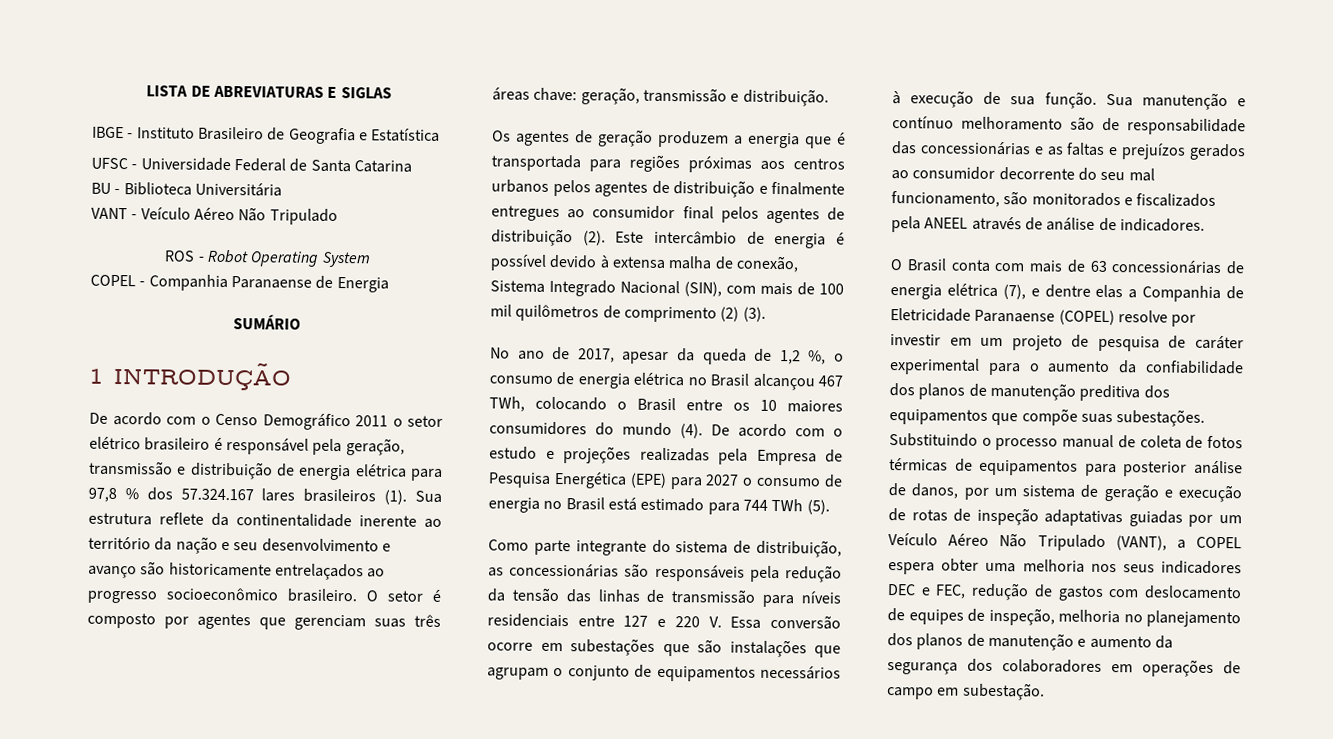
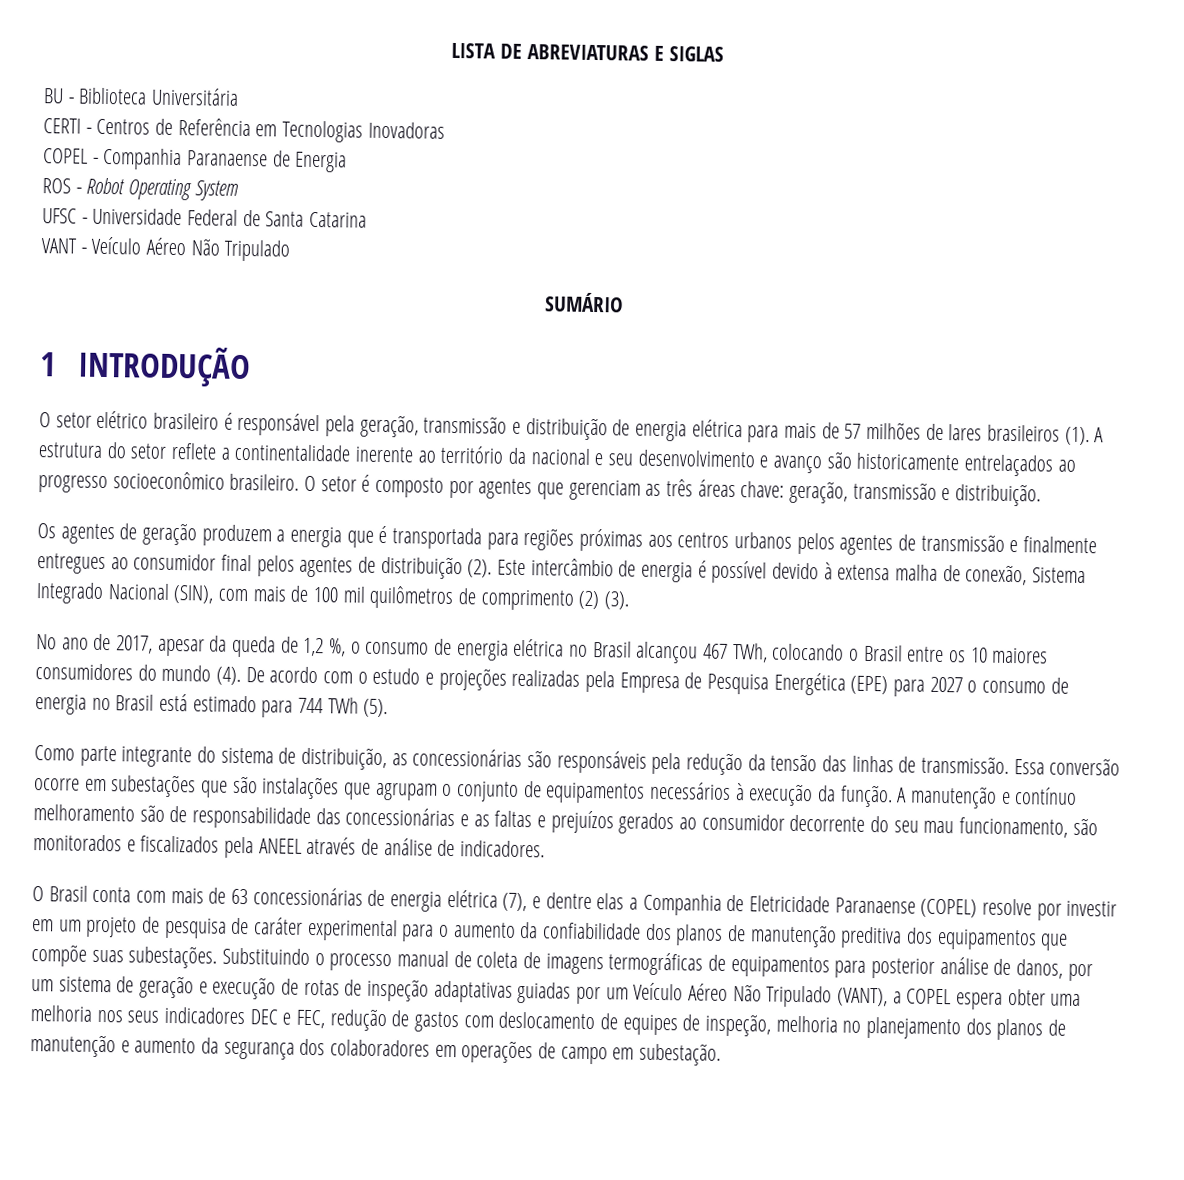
- IBGE - Instituto Brasileiro de Geografia e Estatística
+ BU - Biblioteca Universitária
+ CERTI - Centros de Referência em Tecnologias Inovadoras
+ COPEL - Companhia Paranaense de Energia
+ ROS - Robot Operating System
- BU - Biblioteca Universitária
- ROS - Robot Operating System
- COPEL - Companhia Paranaense de Energia
  SUMÁRIO
  1 INTRODUÇÃO
- De acordo com o Censo Demográfico 2011 o setor elétrico brasileiro é responsável pela geração, transmissão e distribuição de energia elétrica para 97,8 % dos 57.324.167 lares brasileiros (1). Sua estrutura reflete da continentalidade inerente ao território da nação e seu desenvolvimento e avanço são historicamente entrelaçados ao progresso socioeconômico brasileiro.
+ O setor elétrico brasileiro é responsável pela geração, transmissão e distribuição de energia elétrica para mais de 57 milhões de lares brasileiros (1). A estrutura do setor reflete a continentalidade inerente ao território da nacional e seu desenvolvimento e avanço são historicamente entrelaçados ao progresso socioeconômico brasileiro.
- O setor é composto por agentes que gerenciam suas três áreas chave: geração, transmissão e distribuição.
+ O setor é composto por agentes que gerenciam as três áreas chave: geração, transmissão e distribuição.
- Os agentes de geração produzem a energia que é transportada para regiões próximas aos centros urbanos pelos agentes de distribuição e finalmente entregues ao consumidor final pelos agentes de distribuição (2).
+ Os agentes de geração produzem a energia que é transportada para regiões próximas aos centros urbanos pelos agentes de transmissão e finalmente entregues ao consumidor final pelos agentes de distribuição (2).
- Como parte integrante do sistema de distribuição, as concessionárias são responsáveis pela redução da tensão das linhas de transmissão para níveis residenciais entre 127 e 220 V. Essa conversão ocorre em subestações que são instalações que agrupam o conjunto de equipamentos necessários à execução de sua função. Sua manutenção e contínuo melhoramento são de responsabilidade das concessionárias e as faltas e prejuízos gerados ao consumidor decorrente do seu mal funcionamento, são monitorados e fiscalizados pela ANEEL através de análise de indicadores.
+ Como parte integrante do sistema de distribuição, as concessionárias são responsáveis pela redução da tensão das linhas de transmissão. Essa conversão ocorre em subestações que são instalações que agrupam o conjunto de equipamentos necessários à execução da função. A manutenção e contínuo melhoramento são de responsabilidade das concessionárias e as faltas e prejuízos gerados ao consumidor decorrente do seu mau funcionamento, são monitorados e fiscalizados pela ANEEL através de análise de indicadores.
- Substituindo o processo manual de coleta de fotos térmicas de equipamentos para posterior análise de danos, por um sistema de geração e execução de rotas de inspeção adaptativas guiadas por um Veículo Aéreo Não Tripulado (VANT), a COPEL espera obter uma melhoria nos seus indicadores DEC e FEC, redução de gastos com deslocamento de equipes de inspeção, melhoria no planejamento dos planos de manutenção e aumento da segurança dos colaboradores em operações de campo em subestação.
+ Substituindo o processo manual de coleta de imagens termográficas de equipamentos para posterior análise de danos, por um sistema de geração e execução de rotas de inspeção adaptativas guiadas por um Veículo Aéreo Não Tripulado (VANT), a COPEL espera obter uma melhoria nos seus indicadores DEC e FEC, redução de gastos com deslocamento de equipes de inspeção, melhoria no planejamento dos planos de manutenção e aumento da segurança dos colaboradores em operações de campo em subestação.

